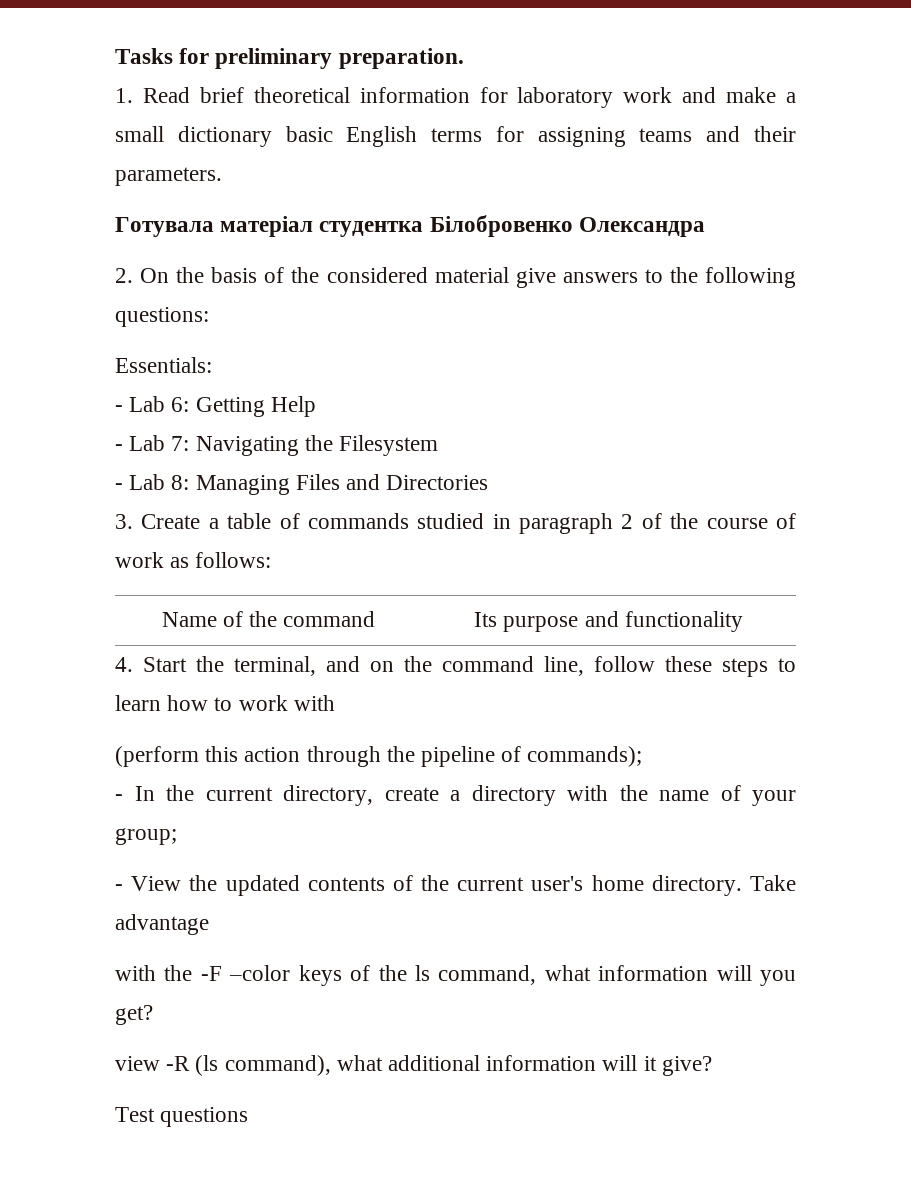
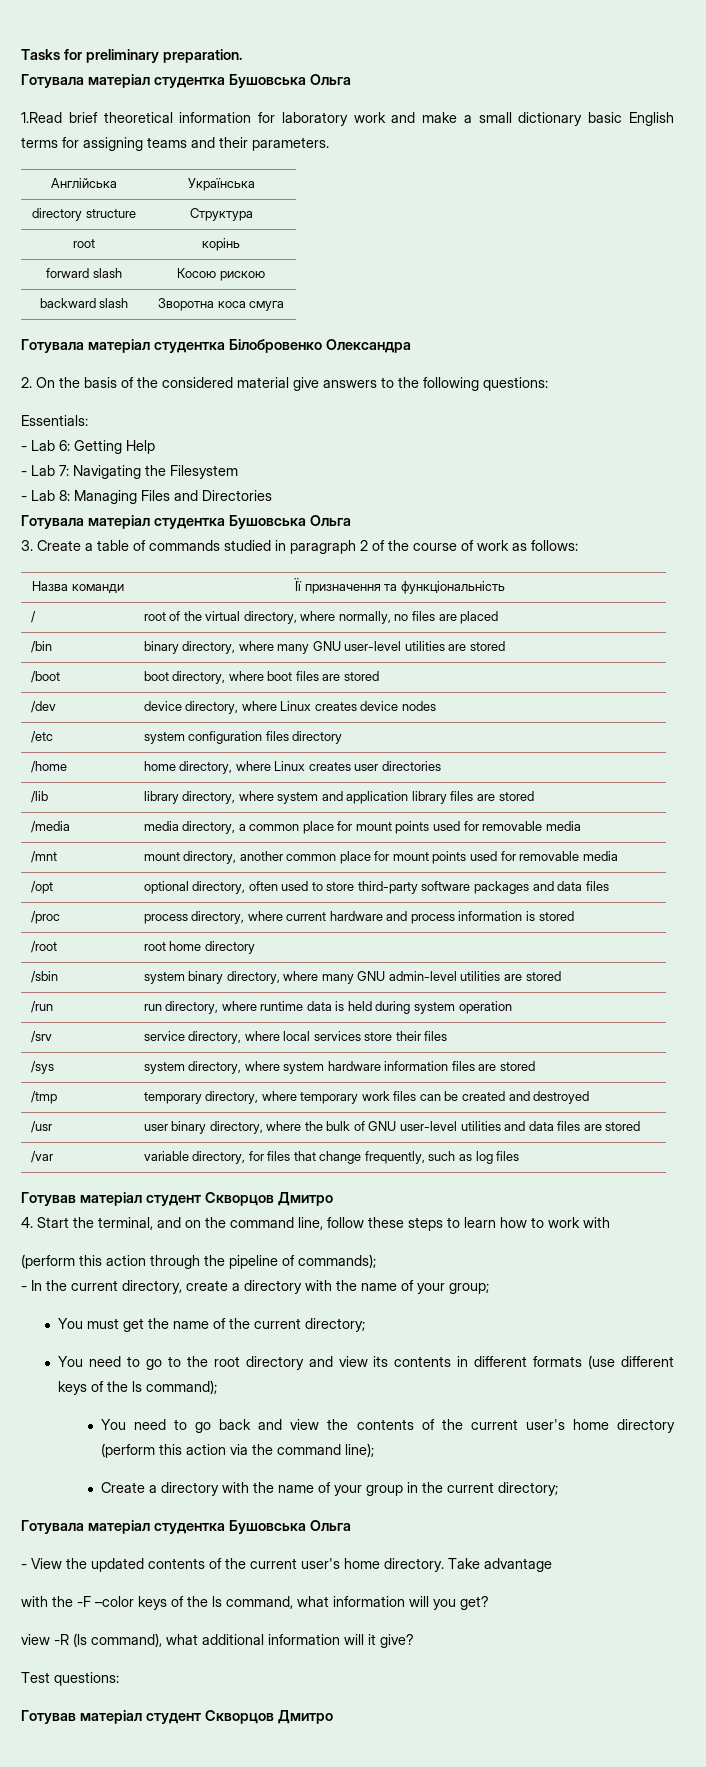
  Tasks for preliminary preparation.
- 1. Read brief theoretical information for laboratory work and make a small dictionary basic English terms for assigning teams and their parameters.
+ Готувала матеріал студентка Бушовська Ольга
+ 1.Read brief theoretical information for laboratory work and make a small dictionary basic English terms for assigning teams and their parameters.
+ Англійська | Українська
+ directory structure | Структура
+ root | корінь
+ forward slash | Косою рискою
+ backward slash | Зворотна коса смуга
  - Lab 8: Managing Files and Directories
+ Готувала матеріал студентка Бушовська Ольга
- Name of the command | Its purpose and functionality
+ Назва команди | Її призначення та функціональність
+ / | root of the virtual directory, where normally, no files are placed
+ /bin | binary directory, where many GNU user-level utilities are stored
+ /boot | boot directory, where boot files are stored
+ /dev | device directory, where Linux creates device nodes
+ /etc | system configuration files directory
+ /home | home directory, where Linux creates user directories
+ /lib | library directory, where system and application library files are stored
+ /media | media directory, a common place for mount points used for removable media
+ /mnt | mount directory, another common place for mount points used for removable media
+ /opt | optional directory, often used to store third-party software packages and data files
+ /proc | process directory, where current hardware and process information is stored
+ /root | root home directory
+ /sbin | system binary directory, where many GNU admin-level utilities are stored
+ /run | run directory, where runtime data is held during system operation
+ /srv | service directory, where local services store their files
+ /sys | system directory, where system hardware information files are stored
+ /tmp | temporary directory, where temporary work files can be created and destroyed
+ /usr | user binary directory, where the bulk of GNU user-level utilities and data files are stored
+ /var | variable directory, for files that change frequently, such as log files
+ Готував матеріал студент Скворцов Дмитро
+ You must get the name of the current directory;
+ You need to go to the root directory and view its contents in different formats (use different keys of the ls command);
+ You need to go back and view the contents of the current user's home directory (perform this action via the command line);
+ Create a directory with the name of your group in the current directory;
+ Готувала матеріал студентка Бушовська Ольга
- Test questions
+ Test questions:
+ Готував матеріал студент Скворцов Дмитро

